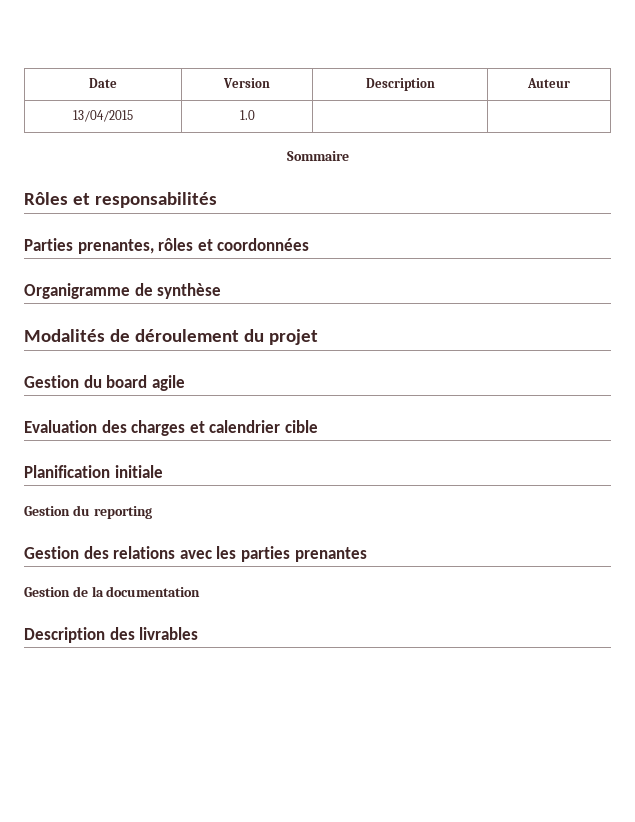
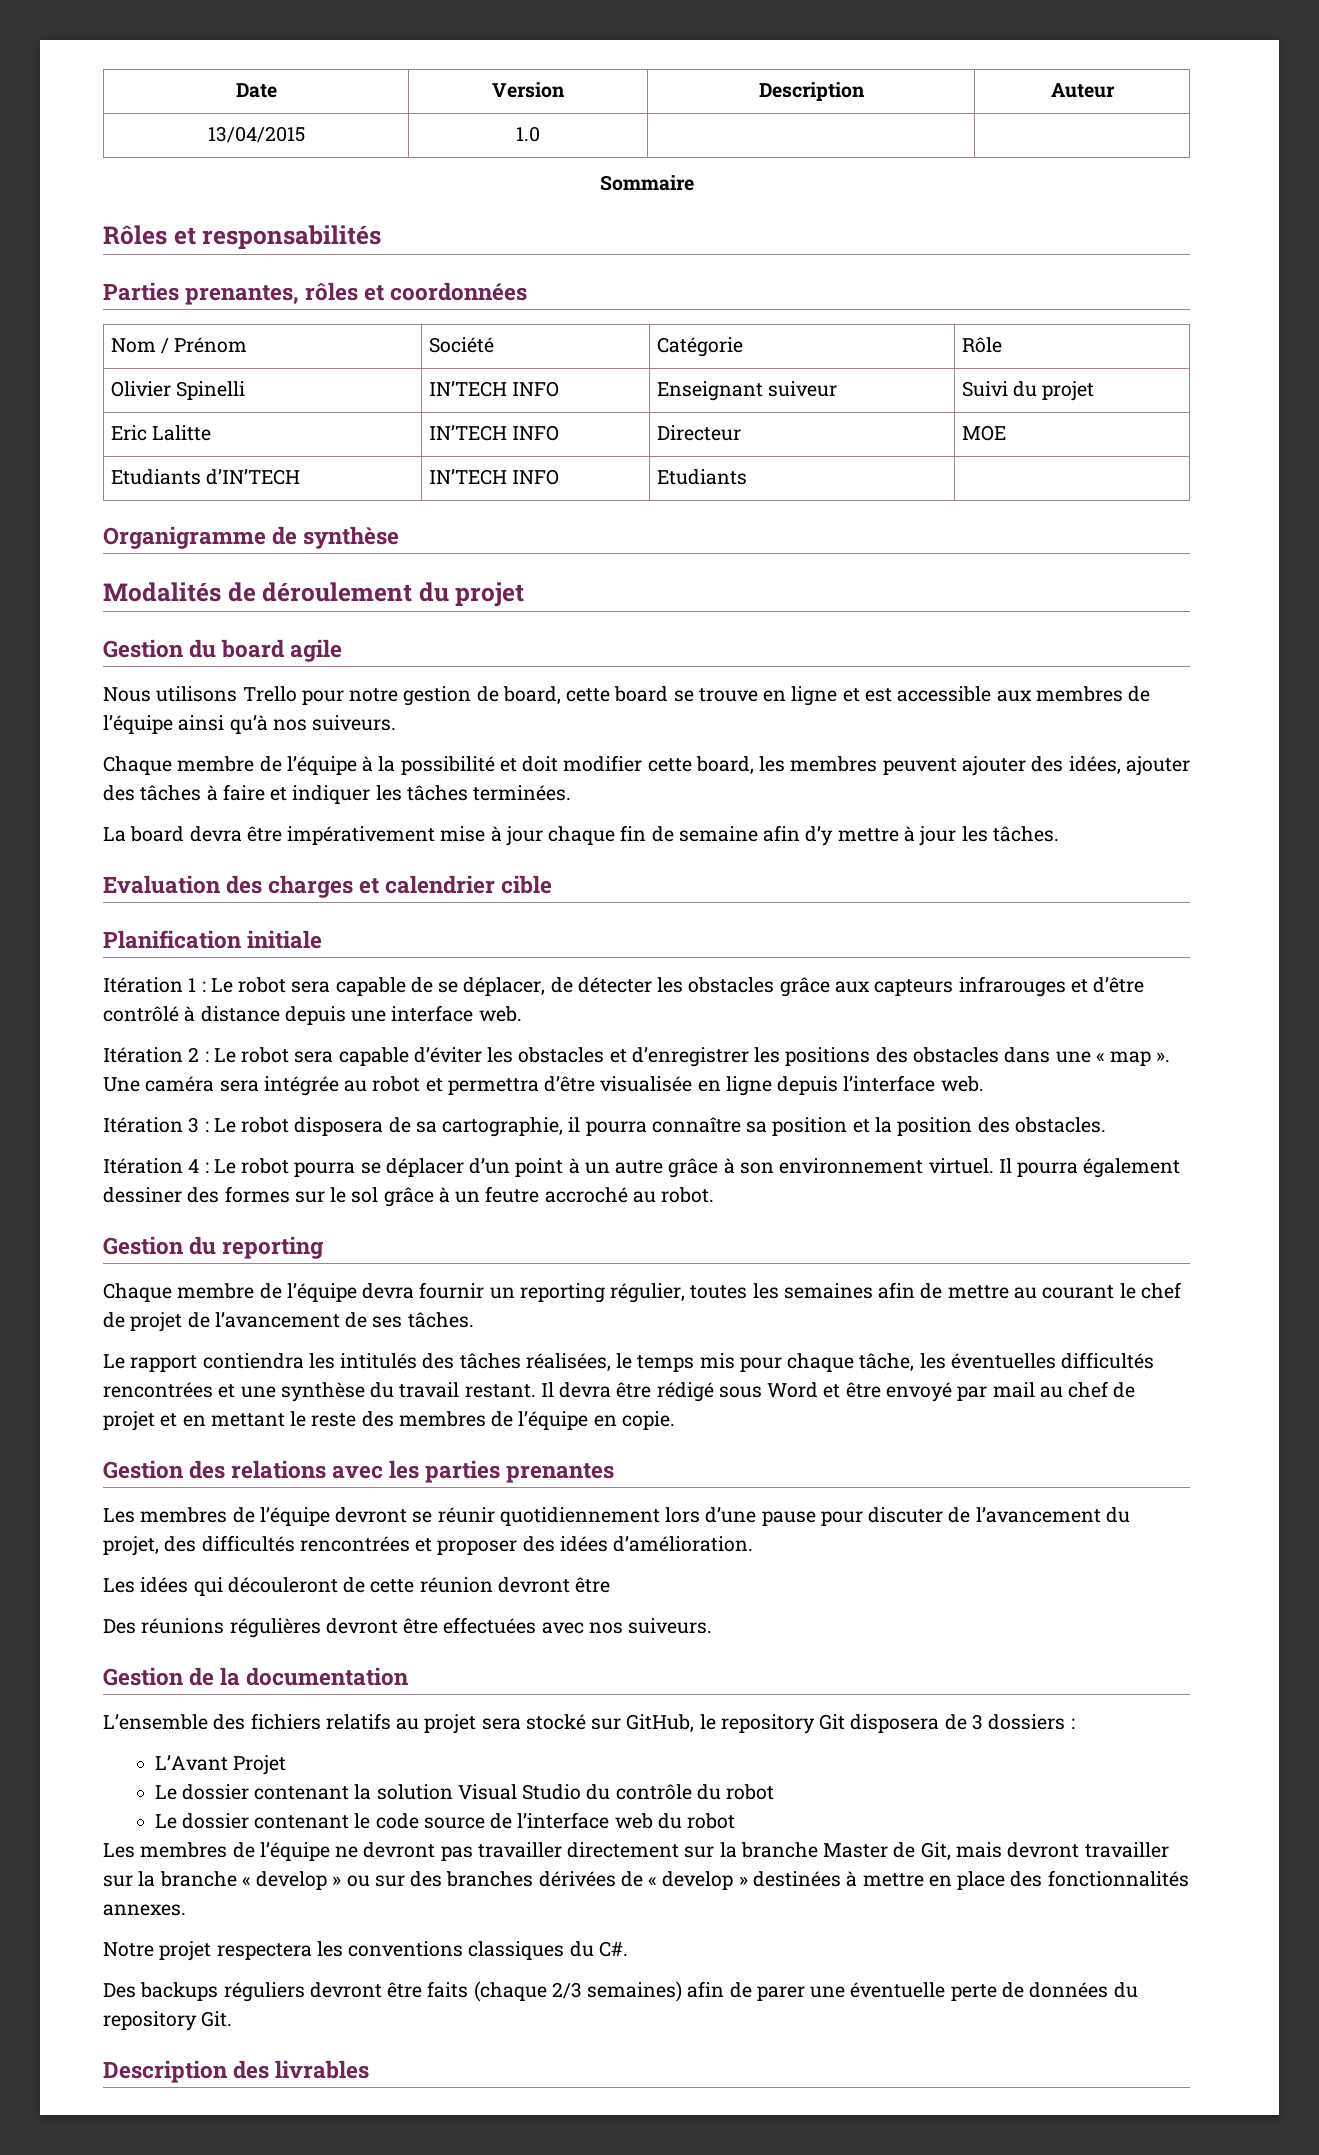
+ Nom / Prénom | Société | Catégorie | Rôle
+ Olivier Spinelli | IN’TECH INFO | Enseignant suiveur | Suivi du projet
+ Eric Lalitte | IN’TECH INFO | Directeur | MOE
+ Etudiants d’IN’TECH | IN’TECH INFO | Etudiants |
+ Nous utilisons Trello pour notre gestion de board, cette board se trouve en ligne et est accessible aux membres de l’équipe ainsi qu’à nos suiveurs.
+ Chaque membre de l’équipe à la possibilité et doit modifier cette board, les membres peuvent ajouter des idées, ajouter des tâches à faire et indiquer les tâches terminées.
+ La board devra être impérativement mise à jour chaque fin de semaine afin d’y mettre à jour les tâches.
+ Itération 1 : Le robot sera capable de se déplacer, de détecter les obstacles grâce aux capteurs infrarouges et d’être contrôlé à distance depuis une interface web.
+ Itération 2 : Le robot sera capable d’éviter les obstacles et d’enregistrer les positions des obstacles dans une « map ». Une caméra sera intégrée au robot et permettra d’être visualisée en ligne depuis l’interface web.
+ Itération 3 : Le robot disposera de sa cartographie, il pourra connaître sa position et la position des obstacles.
+ Itération 4 : Le robot pourra se déplacer d’un point à un autre grâce à son environnement virtuel. Il pourra également dessiner des formes sur le sol grâce à un feutre accroché au robot.
  Gestion du reporting
+ Chaque membre de l’équipe devra fournir un reporting régulier, toutes les semaines afin de mettre au courant le chef de projet de l’avancement de ses tâches.
+ Le rapport contiendra les intitulés des tâches réalisées, le temps mis pour chaque tâche, les éventuelles difficultés rencontrées et une synthèse du travail restant. Il devra être rédigé sous Word et être envoyé par mail au chef de projet et en mettant le reste des membres de l’équipe en copie.
+ Les membres de l’équipe devront se réunir quotidiennement lors d’une pause pour discuter de l’avancement du projet, des difficultés rencontrées et proposer des idées d’amélioration.
+ Les idées qui découleront de cette réunion devront être
+ Des réunions régulières devront être effectuées avec nos suiveurs.
  Gestion de la documentation
+ L’ensemble des fichiers relatifs au projet sera stocké sur GitHub, le repository Git disposera de 3 dossiers :
+ L’Avant Projet
+ Le dossier contenant la solution Visual Studio du contrôle du robot
+ Le dossier contenant le code source de l’interface web du robot
+ Les membres de l’équipe ne devront pas travailler directement sur la branche Master de Git, mais devront travailler sur la branche « develop » ou sur des branches dérivées de « develop » destinées à mettre en place des fonctionnalités annexes.
+ Notre projet respectera les conventions classiques du C#.
+ Des backups réguliers devront être faits (chaque 2/3 semaines) afin de parer une éventuelle perte de données du repository Git.

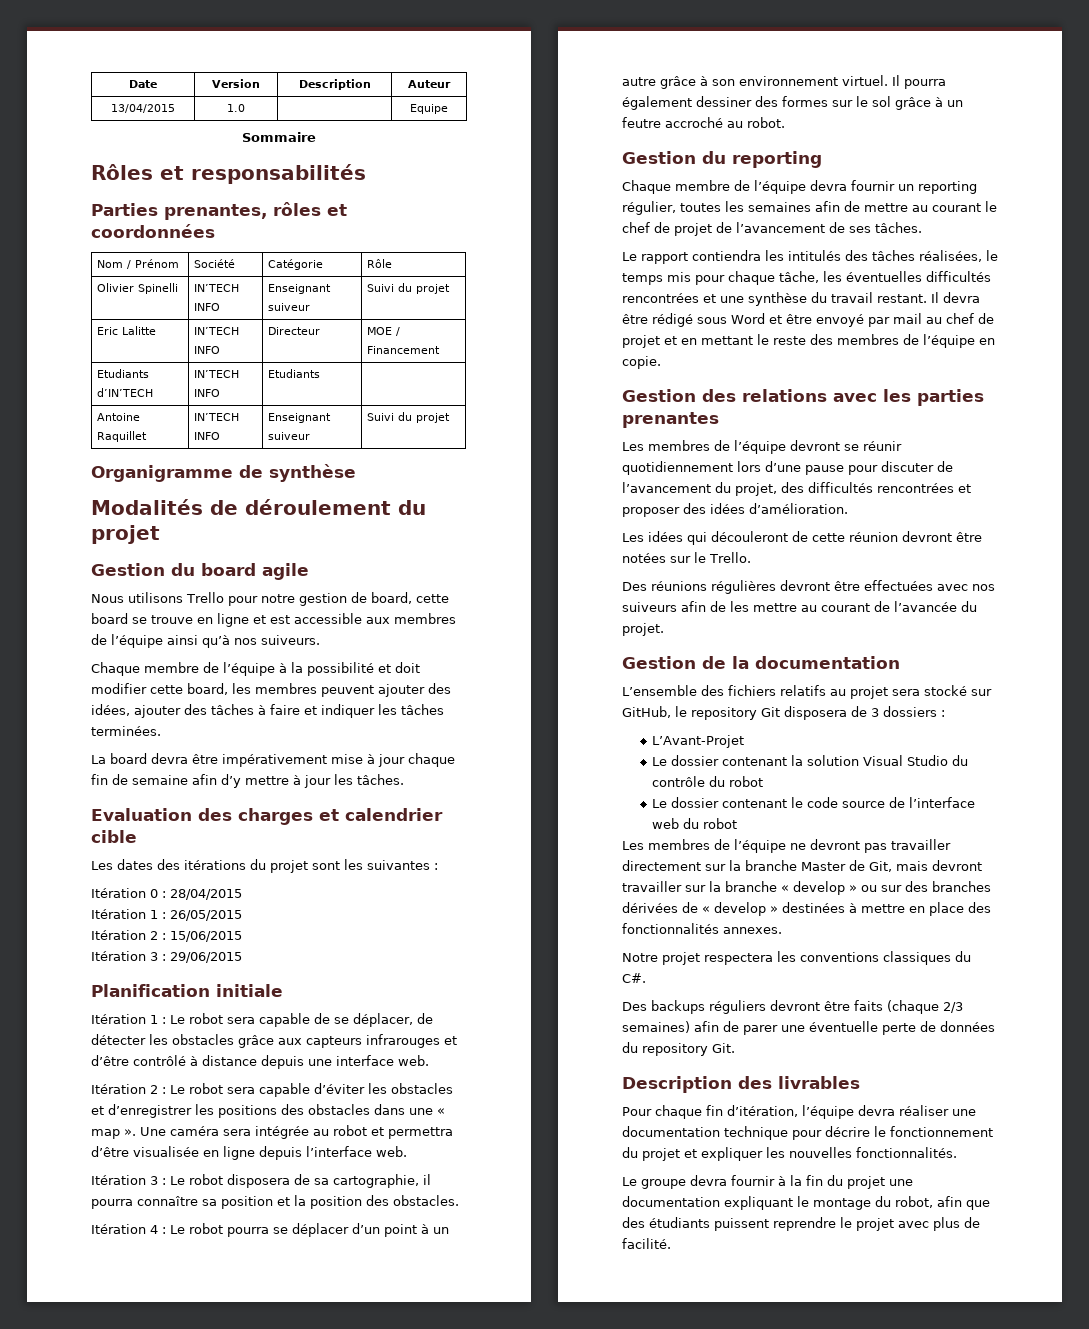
- 13/04/2015 | 1.0 | |
+ 13/04/2015 | 1.0 | | Equipe
- Eric Lalitte | IN’TECH INFO | Directeur | MOE
+ Eric Lalitte | IN’TECH INFO | Directeur | MOE / Financement
+ Antoine Raquillet | IN’TECH INFO | Enseignant suiveur | Suivi du projet
+ Les dates des itérations du projet sont les suivantes :
+ Itération 0 : 28/04/2015
+ Itération 1 : 26/05/2015
+ Itération 2 : 15/06/2015
+ Itération 3 : 29/06/2015
- Les idées qui découleront de cette réunion devront être
+ Les idées qui découleront de cette réunion devront être notées sur le Trello.
- Des réunions régulières devront être effectuées avec nos suiveurs.
+ Des réunions régulières devront être effectuées avec nos suiveurs afin de les mettre au courant de l’avancée du projet.
- L’Avant Projet
+ L’Avant-Projet
+ Pour chaque fin d’itération, l’équipe devra réaliser une documentation technique pour décrire le fonctionnement du projet et expliquer les nouvelles fonctionnalités.
+ Le groupe devra fournir à la fin du projet une documentation expliquant le montage du robot, afin que des étudiants puissent reprendre le projet avec plus de facilité.

